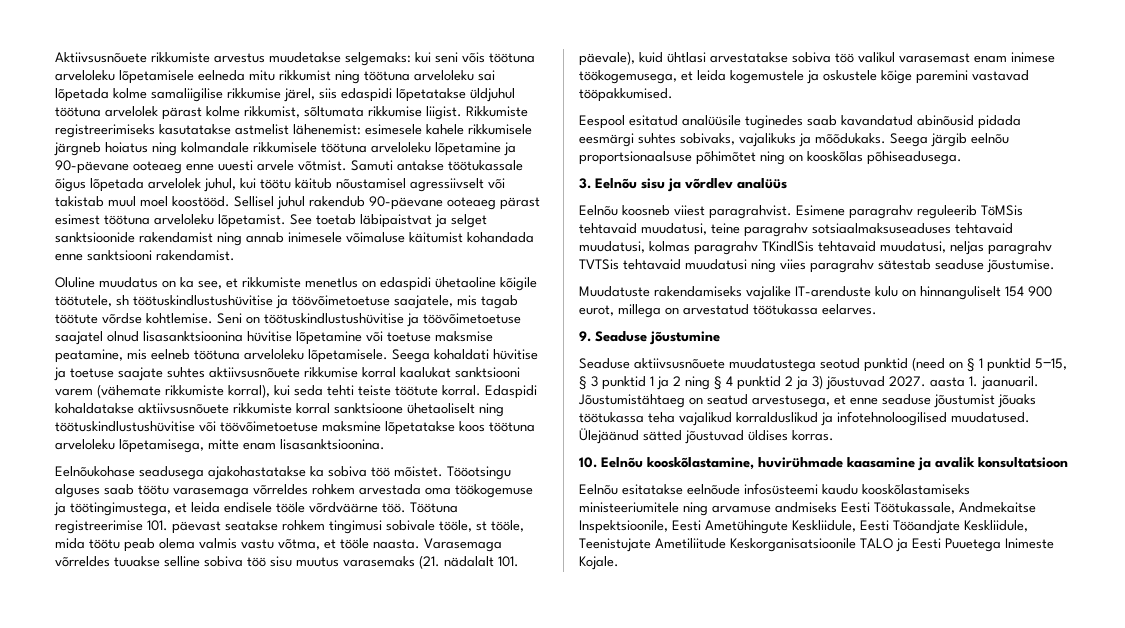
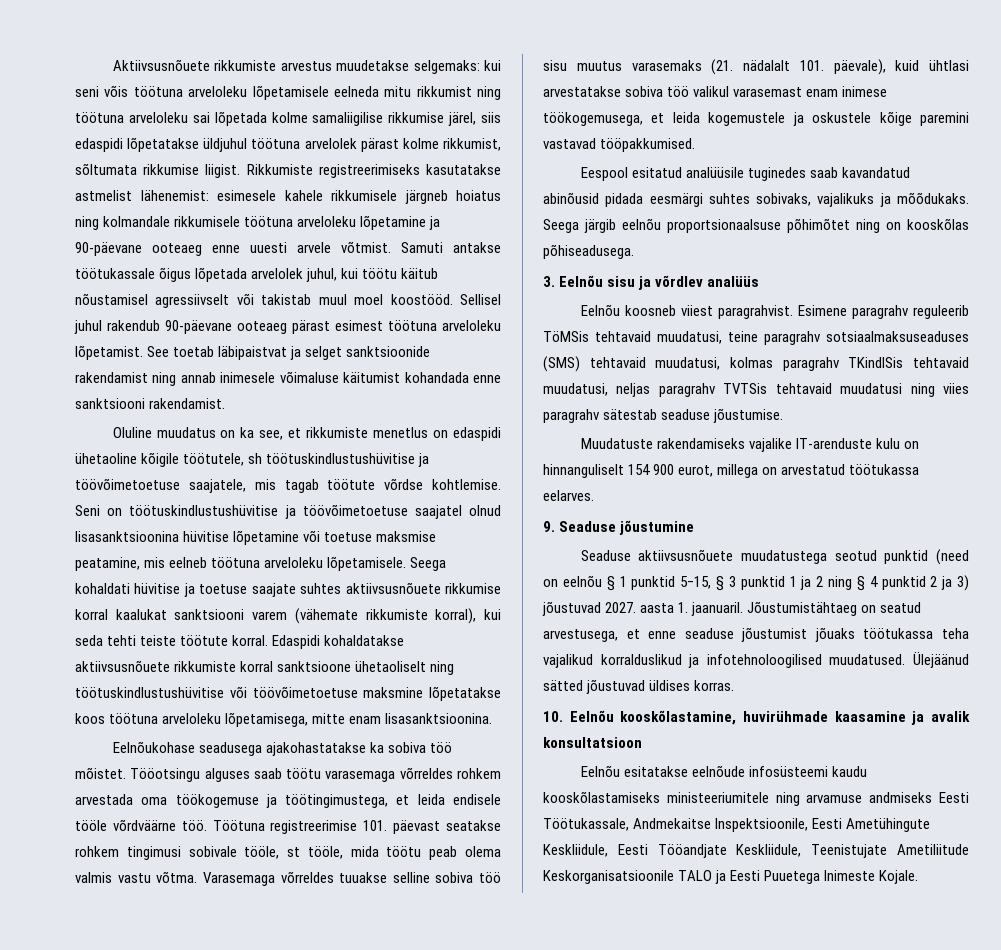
- Töötuna registreerimise 101. päevast seatakse rohkem tingimusi sobivale tööle, st tööle, mida töötu peab olema valmis vastu võtma, et tööle naasta.
+ Töötuna registreerimise 101. päevast seatakse rohkem tingimusi sobivale tööle, st tööle, mida töötu peab olema valmis vastu võtma.
- Esimene paragrahv reguleerib TöMSis tehtavaid muudatusi, teine paragrahv sotsiaalmaksuseaduses tehtavaid muudatusi, kolmas paragrahv TKindlSis tehtavaid muudatusi, neljas paragrahv TVTSis tehtavaid muudatusi ning viies paragrahv sätestab seaduse jõustumise.
+ Esimene paragrahv reguleerib TöMSis tehtavaid muudatusi, teine paragrahv sotsiaalmaksuseaduses (SMS) tehtavaid muudatusi, kolmas paragrahv TKindlSis tehtavaid muudatusi, neljas paragrahv TVTSis tehtavaid muudatusi ning viies paragrahv sätestab seaduse jõustumise.
- Seaduse aktiivsusnõuete muudatustega seotud punktid (need on § 1 punktid 5‒15, § 3 punktid 1 ja 2 ning § 4 punktid 2 ja 3) jõustuvad 2027. aasta 1. jaanuaril.
+ Seaduse aktiivsusnõuete muudatustega seotud punktid (need on eelnõu § 1 punktid 5‒15, § 3 punktid 1 ja 2 ning § 4 punktid 2 ja 3) jõustuvad 2027. aasta 1. jaanuaril.

